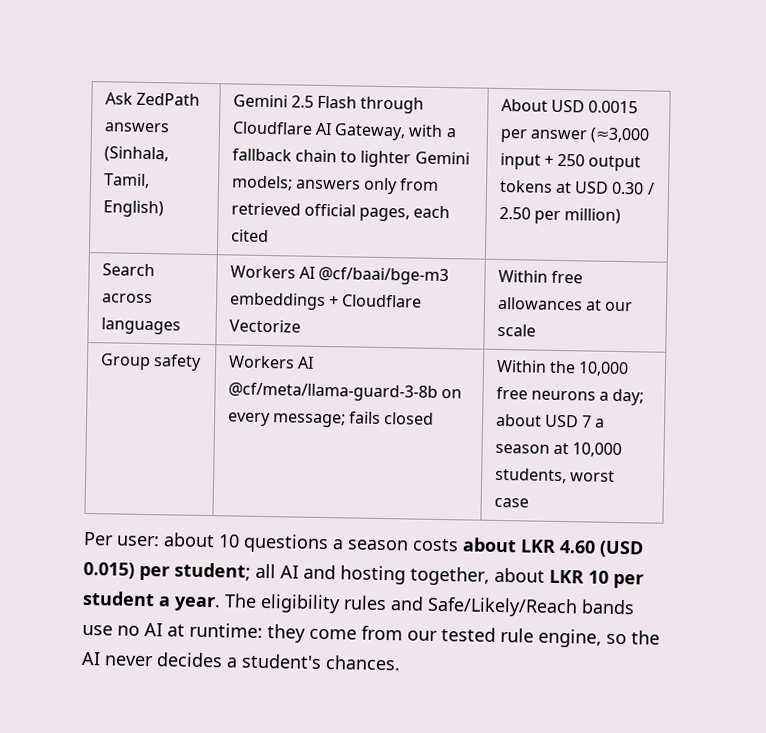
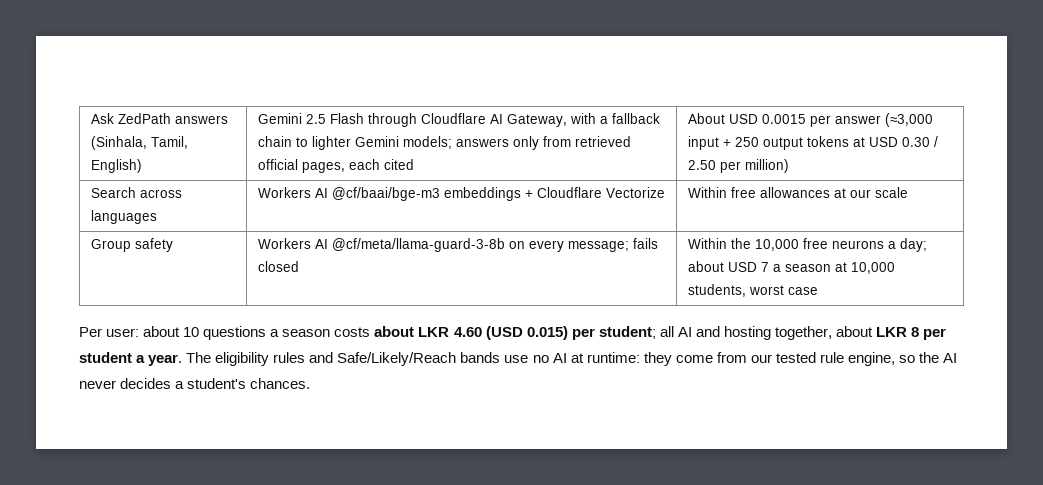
- Per user: about 10 questions a season costs about LKR 4.60 (USD 0.015) per student; all AI and hosting together, about LKR 10 per student a year.
+ Per user: about 10 questions a season costs about LKR 4.60 (USD 0.015) per student; all AI and hosting together, about LKR 8 per student a year.

